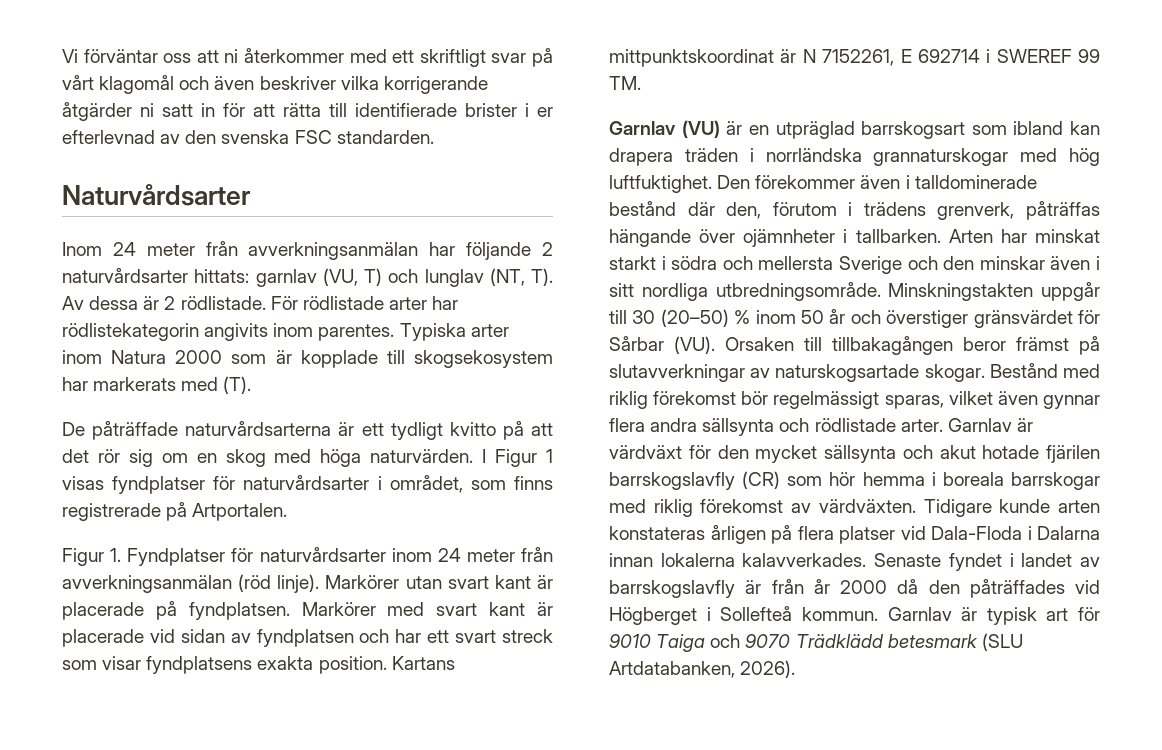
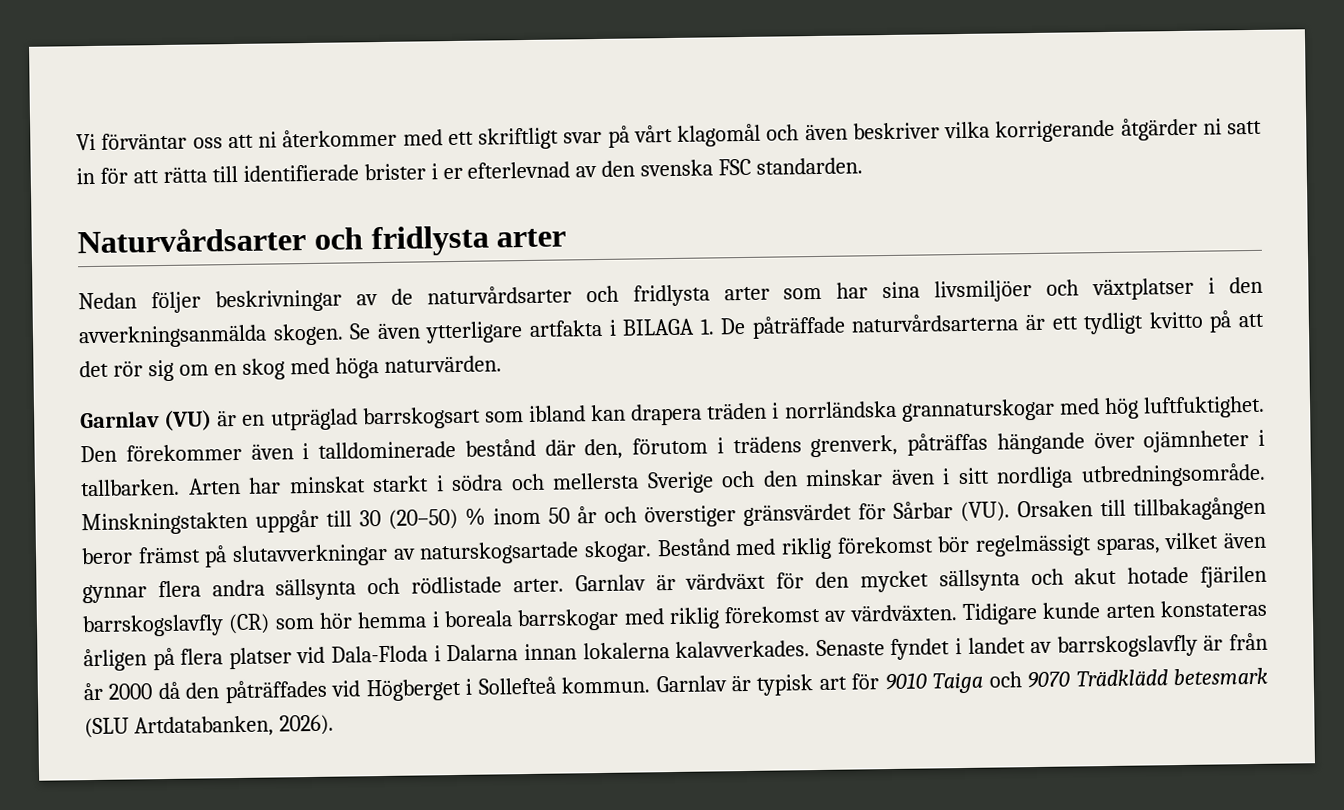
- Naturvårdsarter
- Inom 24 meter från avverkningsanmälan har följande 2 naturvårdsarter hittats: garnlav (VU, T) och lunglav (NT, T). Av dessa är 2 rödlistade. För rödlistade arter har rödlistekategorin angivits inom parentes. Typiska arter inom Natura 2000 som är kopplade till skogsekosystem har markerats med (T).
- De påträffade naturvårdsarterna är ett tydligt kvitto på att det rör sig om en skog med höga naturvärden. I Figur 1 visas fyndplatser för naturvårdsarter i området, som finns registrerade på Artportalen.
- Figur 1. Fyndplatser för naturvårdsarter inom 24 meter från avverkningsanmälan (röd linje). Markörer utan svart kant är placerade på fyndplatsen. Markörer med svart kant är placerade vid sidan av fyndplatsen och har ett svart streck som visar fyndplatsens exakta position. Kartans mittpunktskoordinat är N 7152261, E 692714 i SWEREF 99 TM.
+ Naturvårdsarter och fridlysta arter
+ Nedan följer beskrivningar av de naturvårdsarter och fridlysta arter som har sina livsmiljöer och växtplatser i den avverkningsanmälda skogen. Se även ytterligare artfakta i BILAGA 1. De påträffade naturvårdsarterna är ett tydligt kvitto på att det rör sig om en skog med höga naturvärden.

